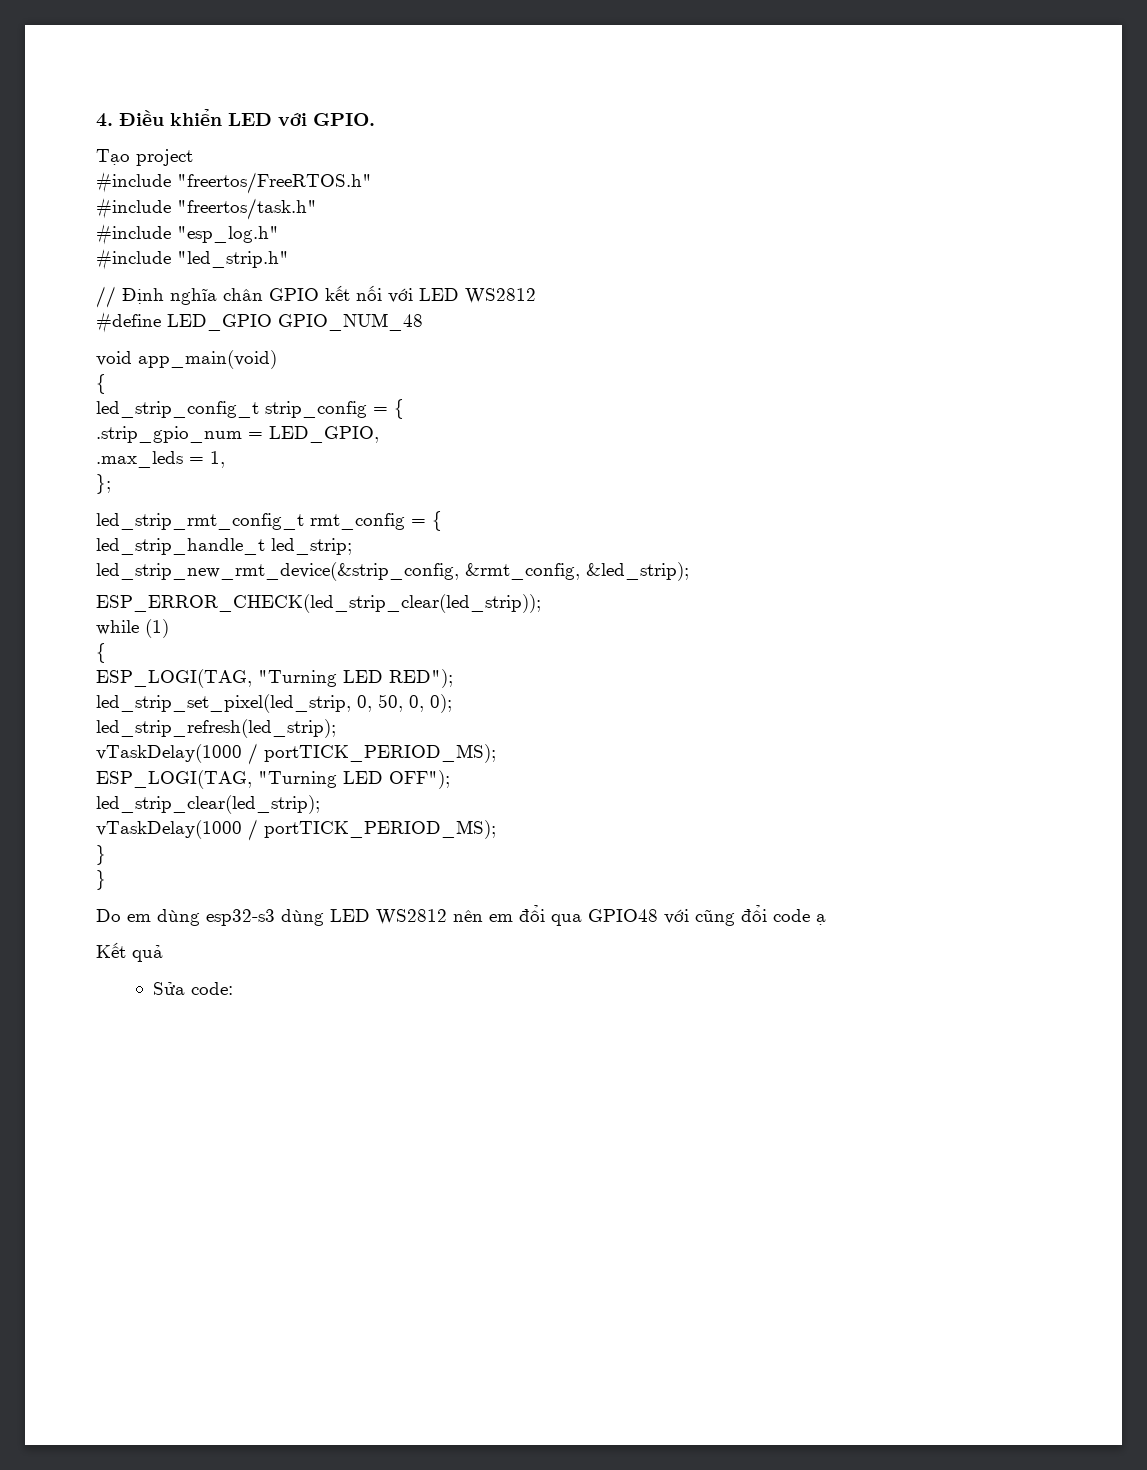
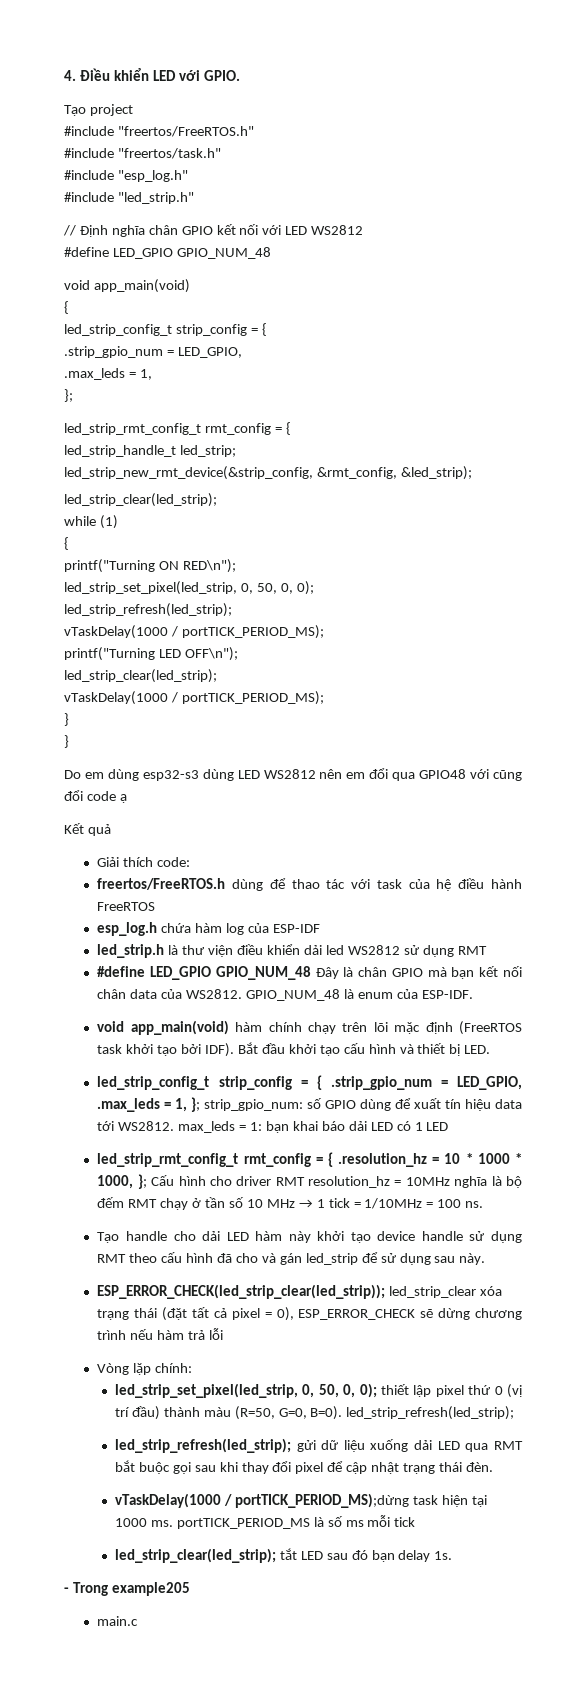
  led_strip_new_rmt_device(&strip_config, &rmt_config, &led_strip);
- ESP_ERROR_CHECK(led_strip_clear(led_strip));
+ led_strip_clear(led_strip);
- ESP_LOGI(TAG, "Turning LED RED");
+ printf("Turning ON RED\n");
- ESP_LOGI(TAG, "Turning LED OFF");
+ printf("Turning LED OFF\n");
- Sửa code:
+ Giải thích code:
+ freertos/FreeRTOS.h dùng để thao tác với task của hệ điều hành FreeRTOS
+ esp_log.h chứa hàm log của ESP-IDF
+ led_strip.h là thư viện điều khiển dải led WS2812 sử dụng RMT
+ #define LED_GPIO GPIO_NUM_48 Đây là chân GPIO mà bạn kết nối chân data của WS2812. GPIO_NUM_48 là enum của ESP-IDF.
+ void app_main(void) hàm chính chạy trên lõi mặc định (FreeRTOS task khởi tạo bởi IDF). Bắt đầu khởi tạo cấu hình và thiết bị LED.
+ led_strip_config_t strip_config = { .strip_gpio_num = LED_GPIO, .max_leds = 1, }; strip_gpio_num: số GPIO dùng để xuất tín hiệu data tới WS2812. max_leds = 1: bạn khai báo dải LED có 1 LED
+ led_strip_rmt_config_t rmt_config = { .resolution_hz = 10 * 1000 * 1000, }; Cấu hình cho driver RMT resolution_hz = 10MHz nghĩa là bộ đếm RMT chạy ở tần số 10 MHz → 1 tick = 1/10MHz = 100 ns.
+ Tạo handle cho dải LED hàm này khởi tạo device handle sử dụng RMT theo cấu hình đã cho và gán led_strip để sử dụng sau này.
+ ESP_ERROR_CHECK(led_strip_clear(led_strip)); led_strip_clear xóa trạng thái (đặt tất cả pixel = 0), ESP_ERROR_CHECK sẽ dừng chương trình nếu hàm trả lỗi
+ Vòng lặp chính:
+ led_strip_set_pixel(led_strip, 0, 50, 0, 0); thiết lập pixel thứ 0 (vị trí đầu) thành màu (R=50, G=0, B=0). led_strip_refresh(led_strip);
+ led_strip_refresh(led_strip); gửi dữ liệu xuống dải LED qua RMT bắt buộc gọi sau khi thay đổi pixel để cập nhật trạng thái đèn.
+ vTaskDelay(1000 / portTICK_PERIOD_MS);dừng task hiện tại 1000 ms. portTICK_PERIOD_MS là số ms mỗi tick
+ led_strip_clear(led_strip); tắt LED sau đó bạn delay 1s.
+ - Trong example205
+ main.c

